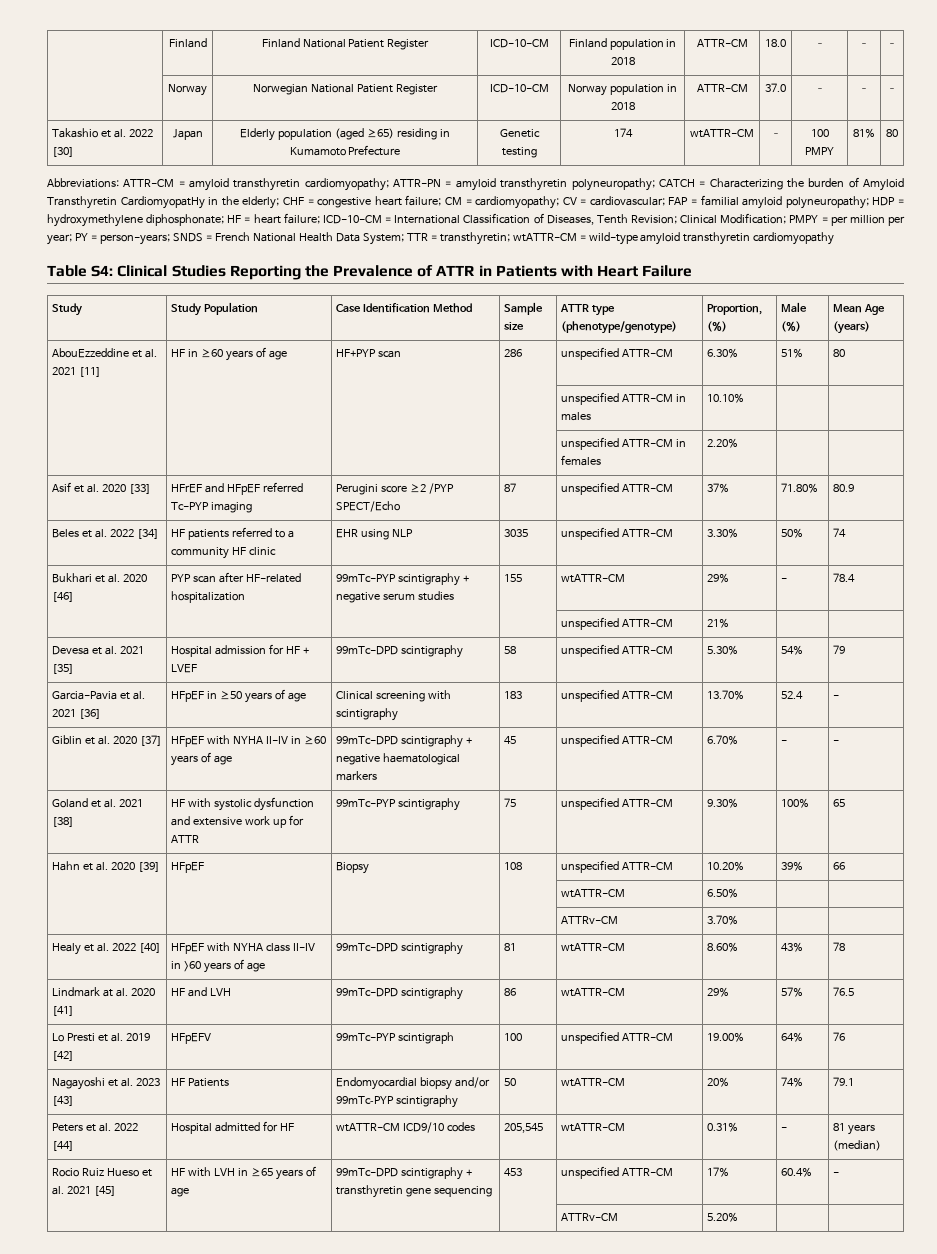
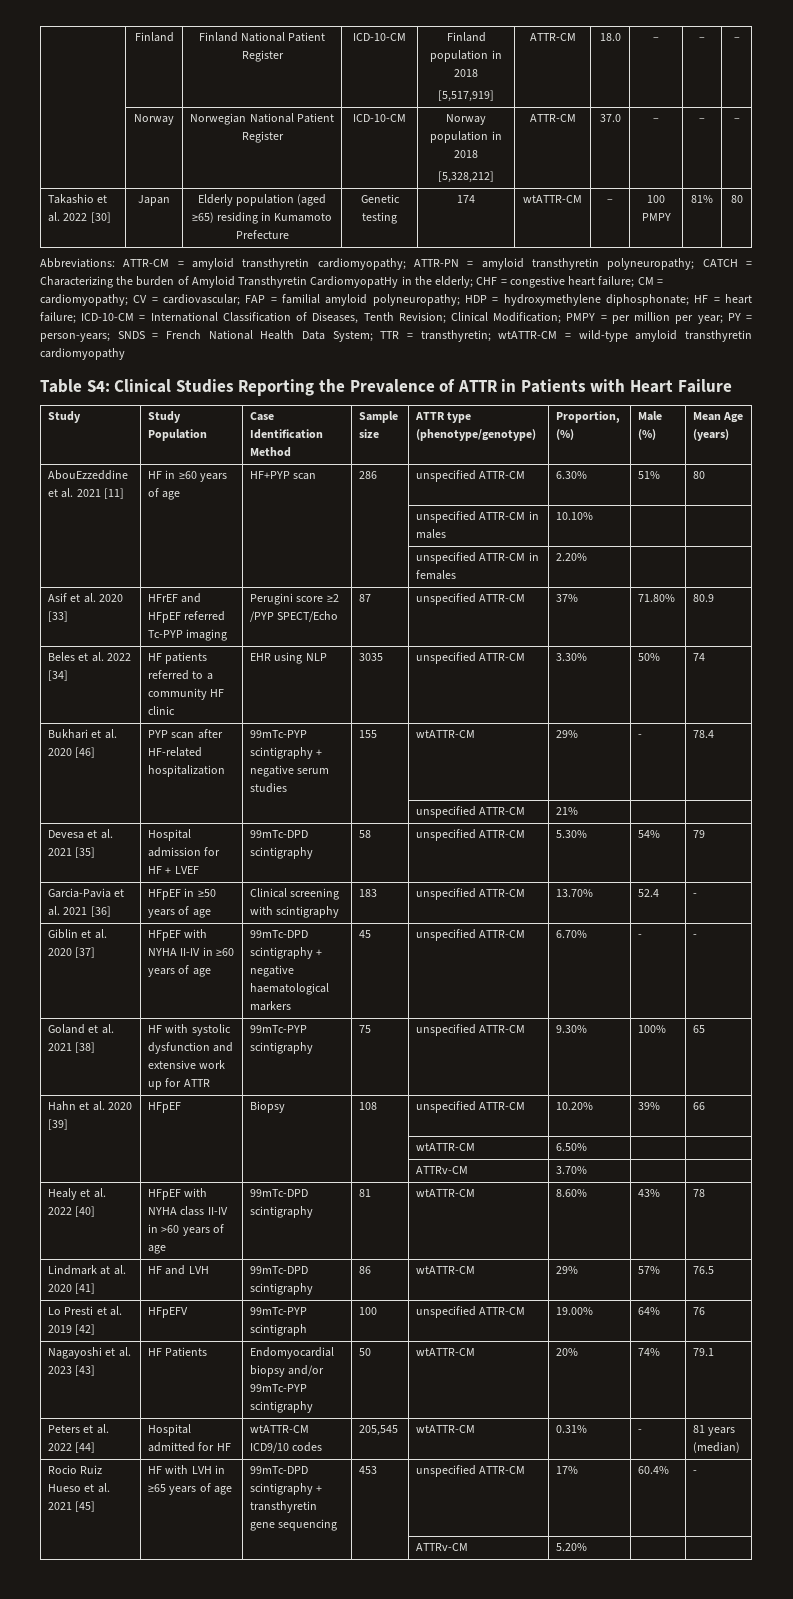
- | Finland | Finland National Patient Register | ICD-10-CM | Finland population in 2018 | ATTR-CM | 18.0 | – | – | –
+ | Finland | Finland National Patient Register | ICD-10-CM | Finland population in 2018
+ [5,517,919] | ATTR-CM | 18.0 | – | – | –
- | Norway | Norwegian National Patient Register | ICD-10-CM | Norway population in 2018 | ATTR-CM | 37.0 | – | – | –
+ | Norway | Norwegian National Patient Register | ICD-10-CM | Norway population in 2018
+ [5,328,212] | ATTR-CM | 37.0 | – | – | –

